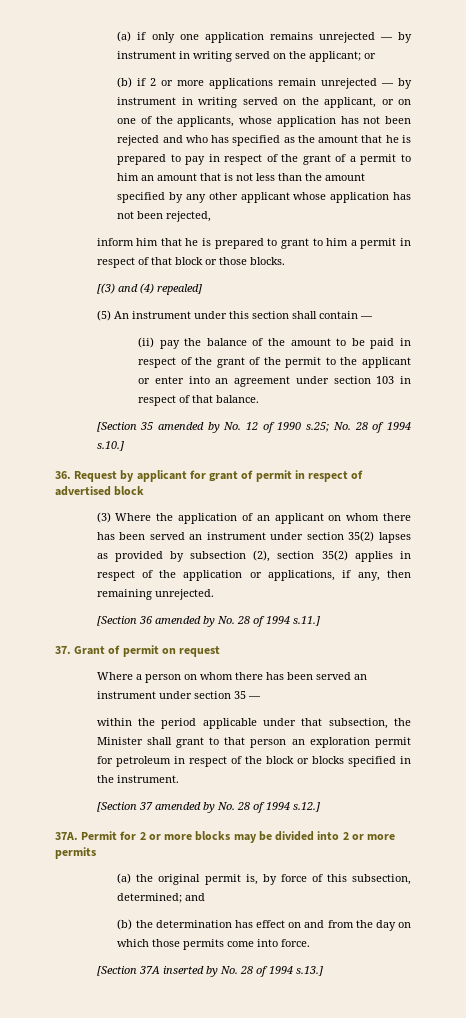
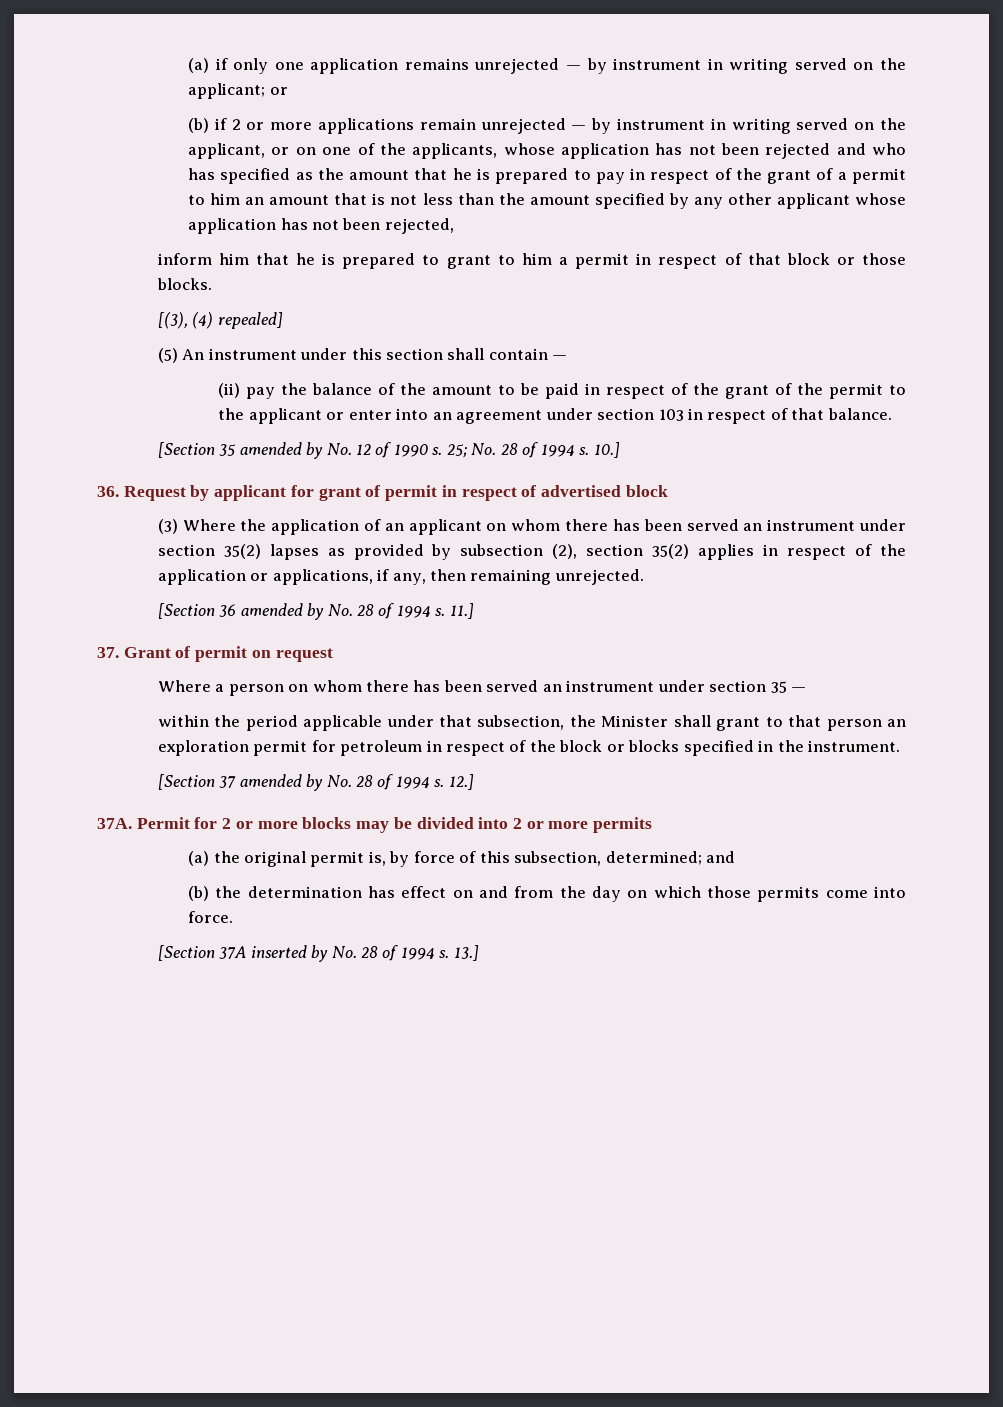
- [(3) and (4) repealed]
+ [(3), (4) repealed]
- [Section 35 amended by No. 12 of 1990 s.25; No. 28 of 1994 s.10.]
+ [Section 35 amended by No. 12 of 1990 s. 25; No. 28 of 1994 s. 10.]
- [Section 36 amended by No. 28 of 1994 s.11.]
+ [Section 36 amended by No. 28 of 1994 s. 11.]
- [Section 37 amended by No. 28 of 1994 s.12.]
+ [Section 37 amended by No. 28 of 1994 s. 12.]
- [Section 37A inserted by No. 28 of 1994 s.13.]
+ [Section 37A inserted by No. 28 of 1994 s. 13.]

